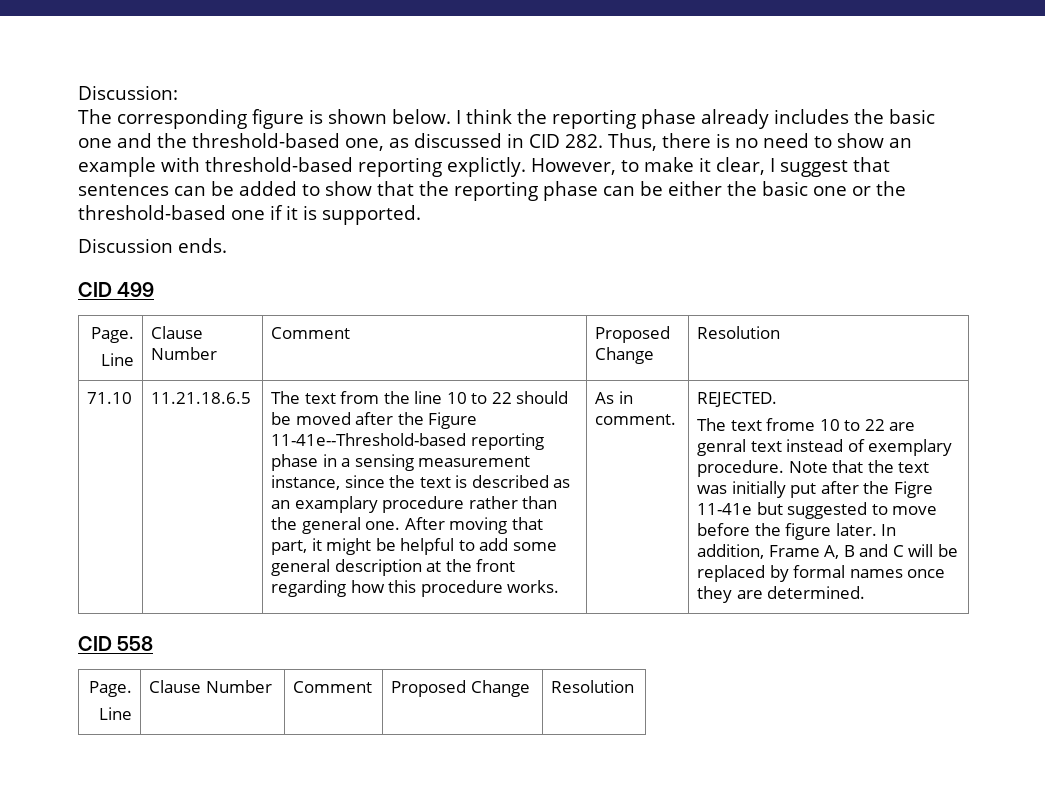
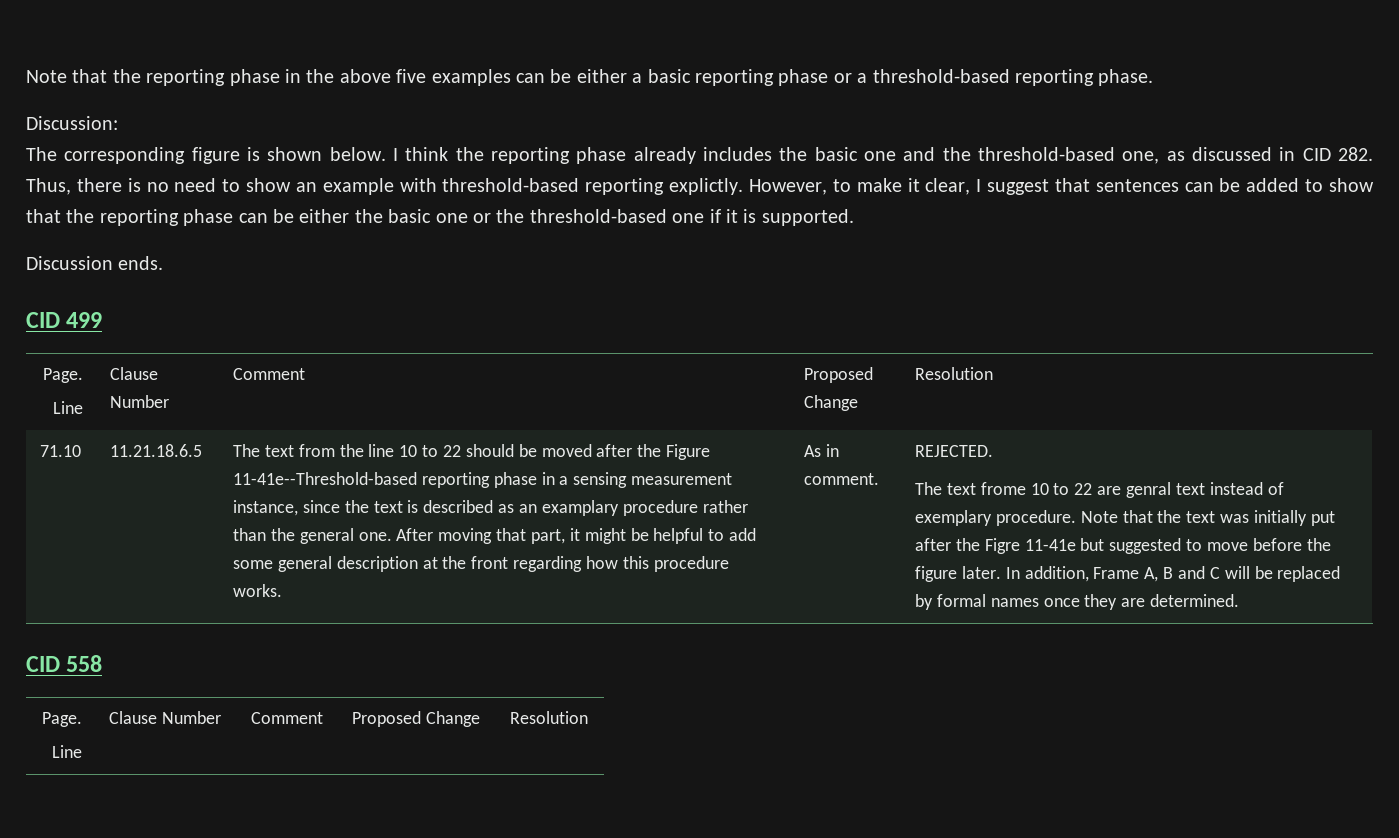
+ Note that the reporting phase in the above five examples can be either a basic reporting phase or a threshold-based reporting phase.

